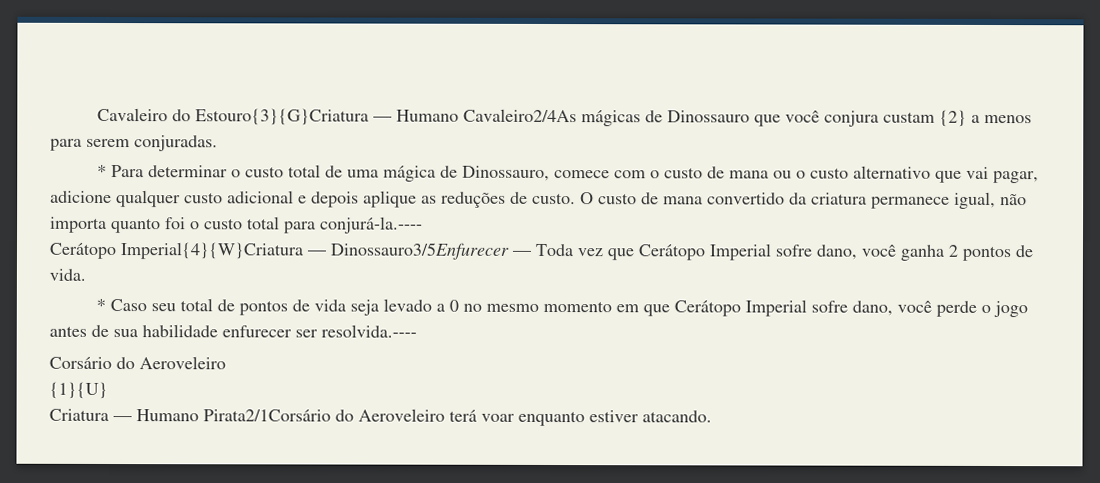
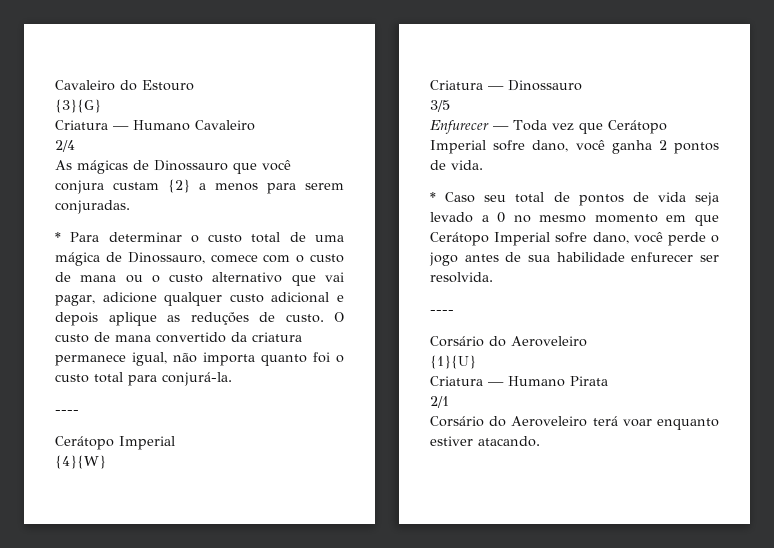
- Cavaleiro do Estouro{3}{G}Criatura — Humano Cavaleiro2/4As mágicas de Dinossauro que você conjura custam {2} a menos para serem conjuradas.
+ Cavaleiro do Estouro
+ {3}{G}
+ Criatura — Humano Cavaleiro
+ 2/4
+ As mágicas de Dinossauro que você conjura custam {2} a menos para serem conjuradas.
- O custo de mana convertido da criatura permanece igual, não importa quanto foi o custo total para conjurá-la.----
- Cerátopo Imperial{4}{W}Criatura — Dinossauro3/5Enfurecer — Toda vez que Cerátopo Imperial sofre dano, você ganha 2 pontos de vida.
+ O custo de mana convertido da criatura permanece igual, não importa quanto foi o custo total para conjurá-la.
+ ----
+ Cerátopo Imperial
+ {4}{W}
+ Criatura — Dinossauro
+ 3/5
+ Enfurecer — Toda vez que Cerátopo Imperial sofre dano, você ganha 2 pontos de vida.
- * Caso seu total de pontos de vida seja levado a 0 no mesmo momento em que Cerátopo Imperial sofre dano, você perde o jogo antes de sua habilidade enfurecer ser resolvida.----
+ * Caso seu total de pontos de vida seja levado a 0 no mesmo momento em que Cerátopo Imperial sofre dano, você perde o jogo antes de sua habilidade enfurecer ser resolvida.
+ ----
- Criatura — Humano Pirata2/1Corsário do Aeroveleiro terá voar enquanto estiver atacando.
+ Criatura — Humano Pirata
+ 2/1
+ Corsário do Aeroveleiro terá voar enquanto estiver atacando.

